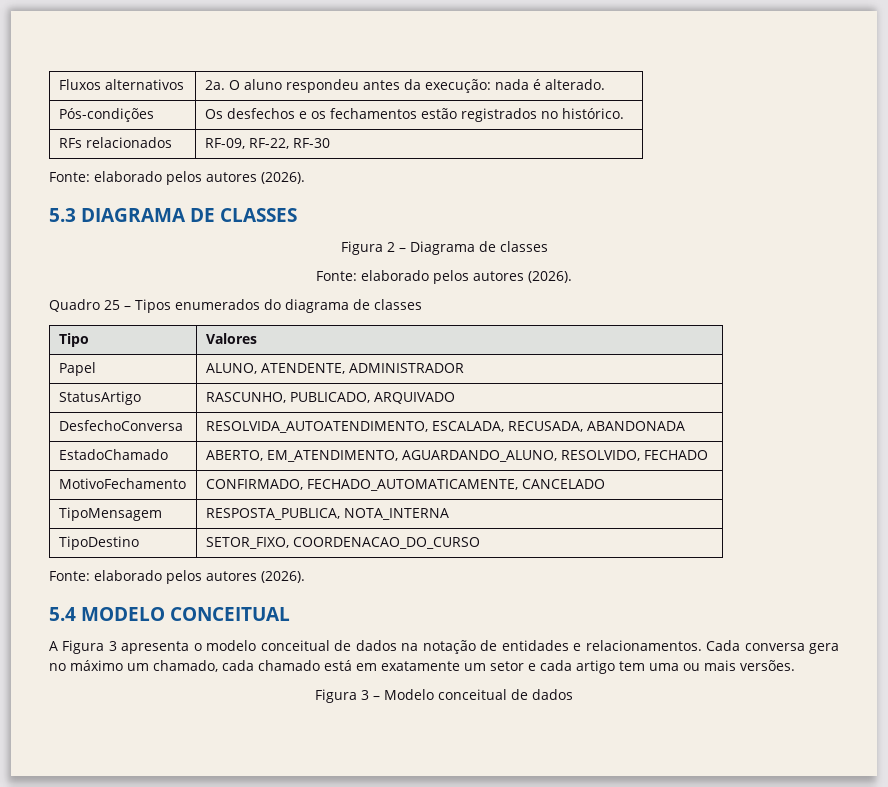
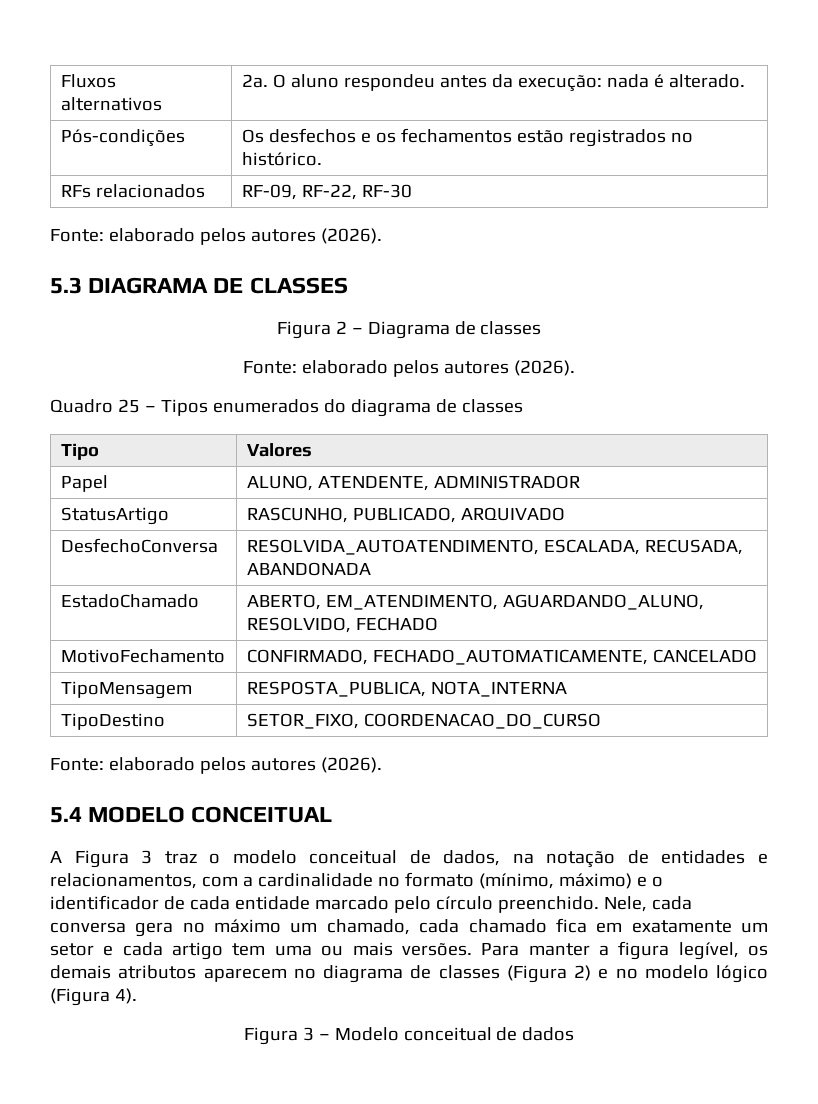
- A Figura 3 apresenta o modelo conceitual de dados na notação de entidades e relacionamentos. Cada conversa gera no máximo um chamado, cada chamado está em exatamente um setor e cada artigo tem uma ou mais versões.
+ A Figura 3 traz o modelo conceitual de dados, na notação de entidades e relacionamentos, com a cardinalidade no formato (mínimo, máximo) e o identificador de cada entidade marcado pelo círculo preenchido. Nele, cada conversa gera no máximo um chamado, cada chamado fica em exatamente um setor e cada artigo tem uma ou mais versões. Para manter a figura legível, os demais atributos aparecem no diagrama de classes (Figura 2) e no modelo lógico (Figura 4).

